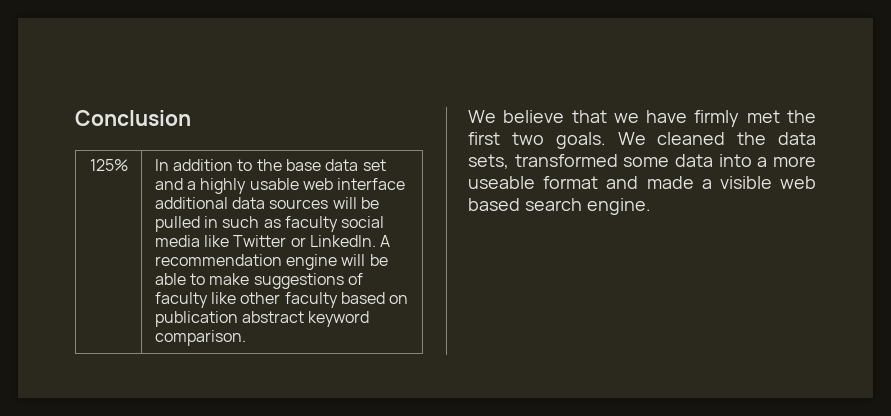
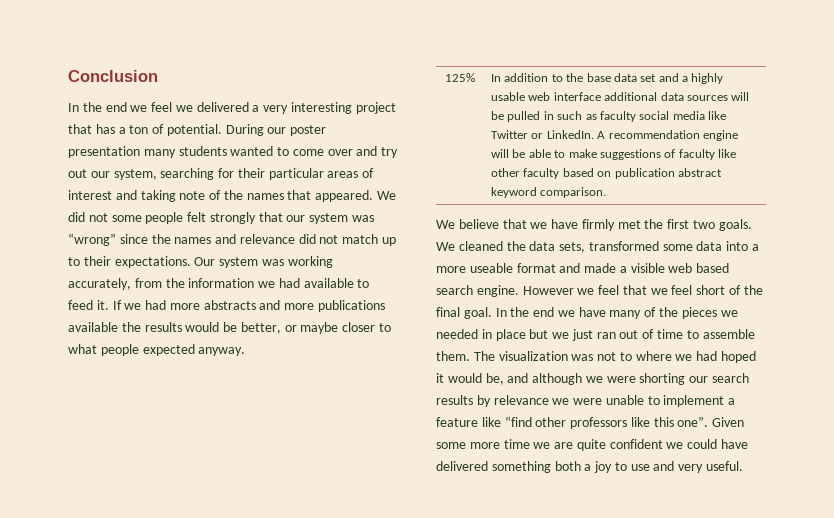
+ In the end we feel we delivered a very interesting project that has a ton of potential. During our poster presentation many students wanted to come over and try out our system, searching for their particular areas of interest and taking note of the names that appeared. We did not some people felt strongly that our system was “wrong” since the names and relevance did not match up to their expectations. Our system was working accurately, from the information we had available to feed it. If we had more abstracts and more publications available the results would be better, or maybe closer to what people expected anyway.
+ However we feel that we feel short of the final goal. In the end we have many of the pieces we needed in place but we just ran out of time to assemble them. The visualization was not to where we had hoped it would be, and although we were shorting our search results by relevance we were unable to implement a feature like “find other professors like this one”. Given some more time we are quite confident we could have delivered something both a joy to use and very useful.

